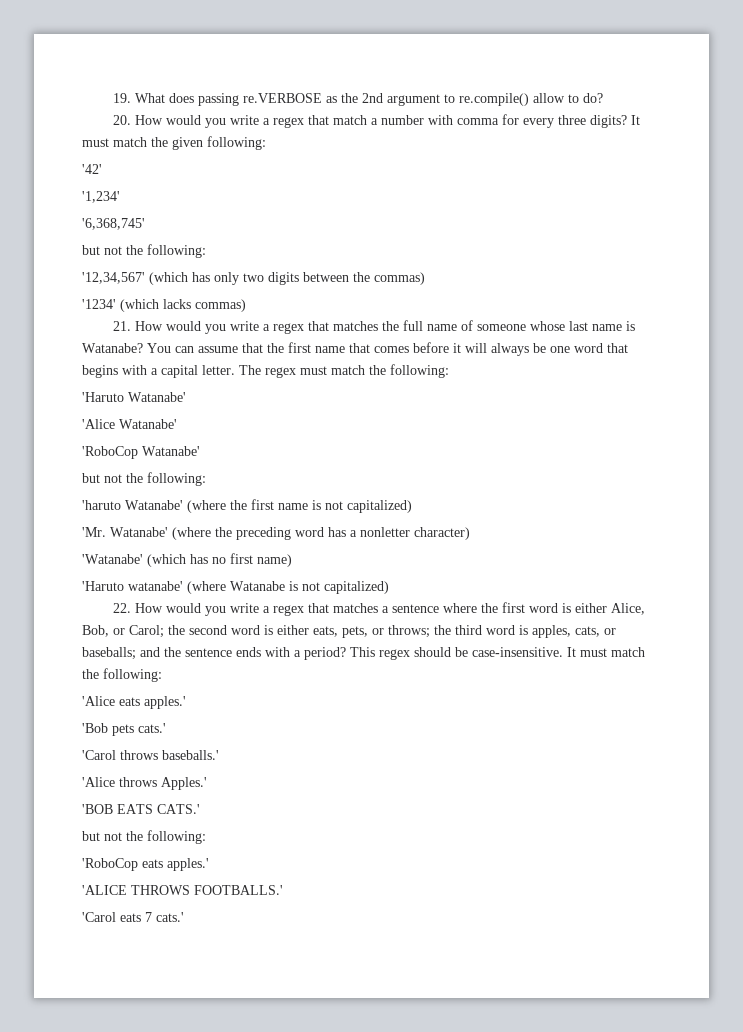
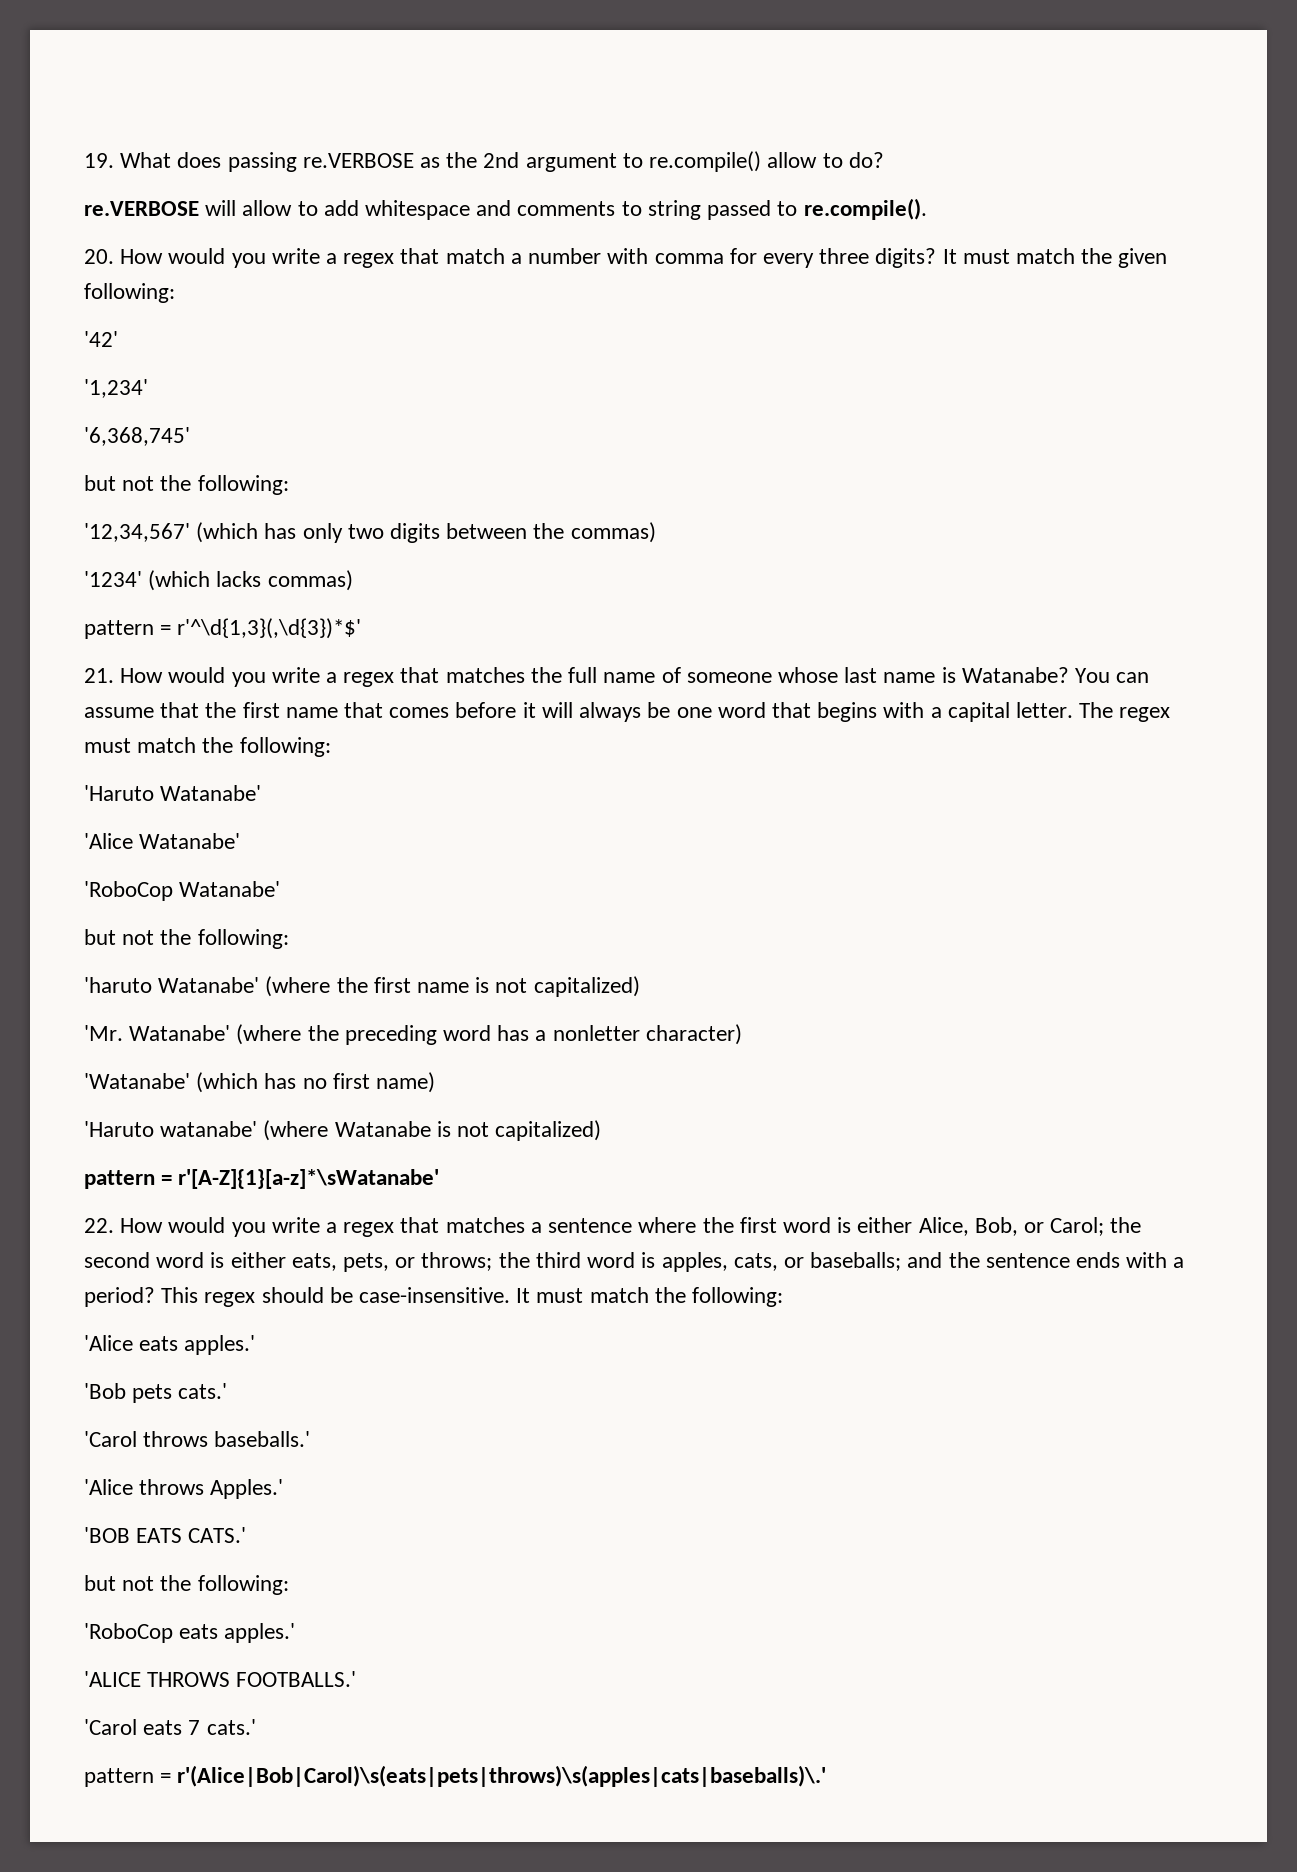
+ re.VERBOSE will allow to add whitespace and comments to string passed to re.compile().
+ pattern = r'^\d{1,3}(,\d{3})*$'
+ pattern = r'[A-Z]{1}[a-z]*\sWatanabe'
+ pattern = r'(Alice|Bob|Carol)\s(eats|pets|throws)\s(apples|cats|baseballs)\.'

